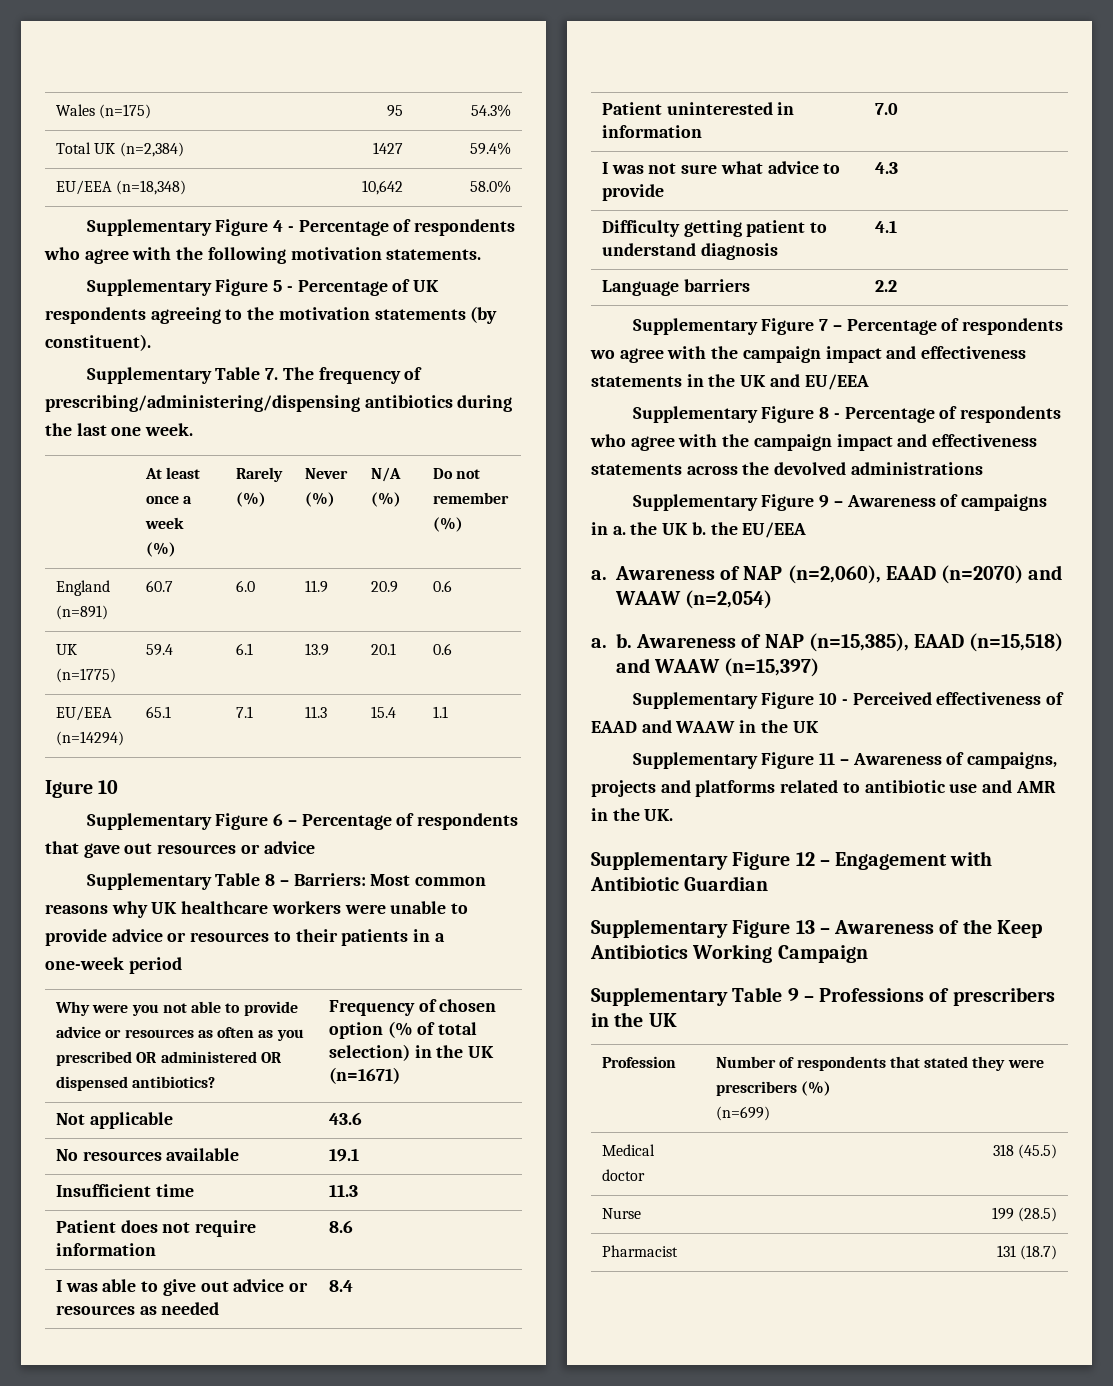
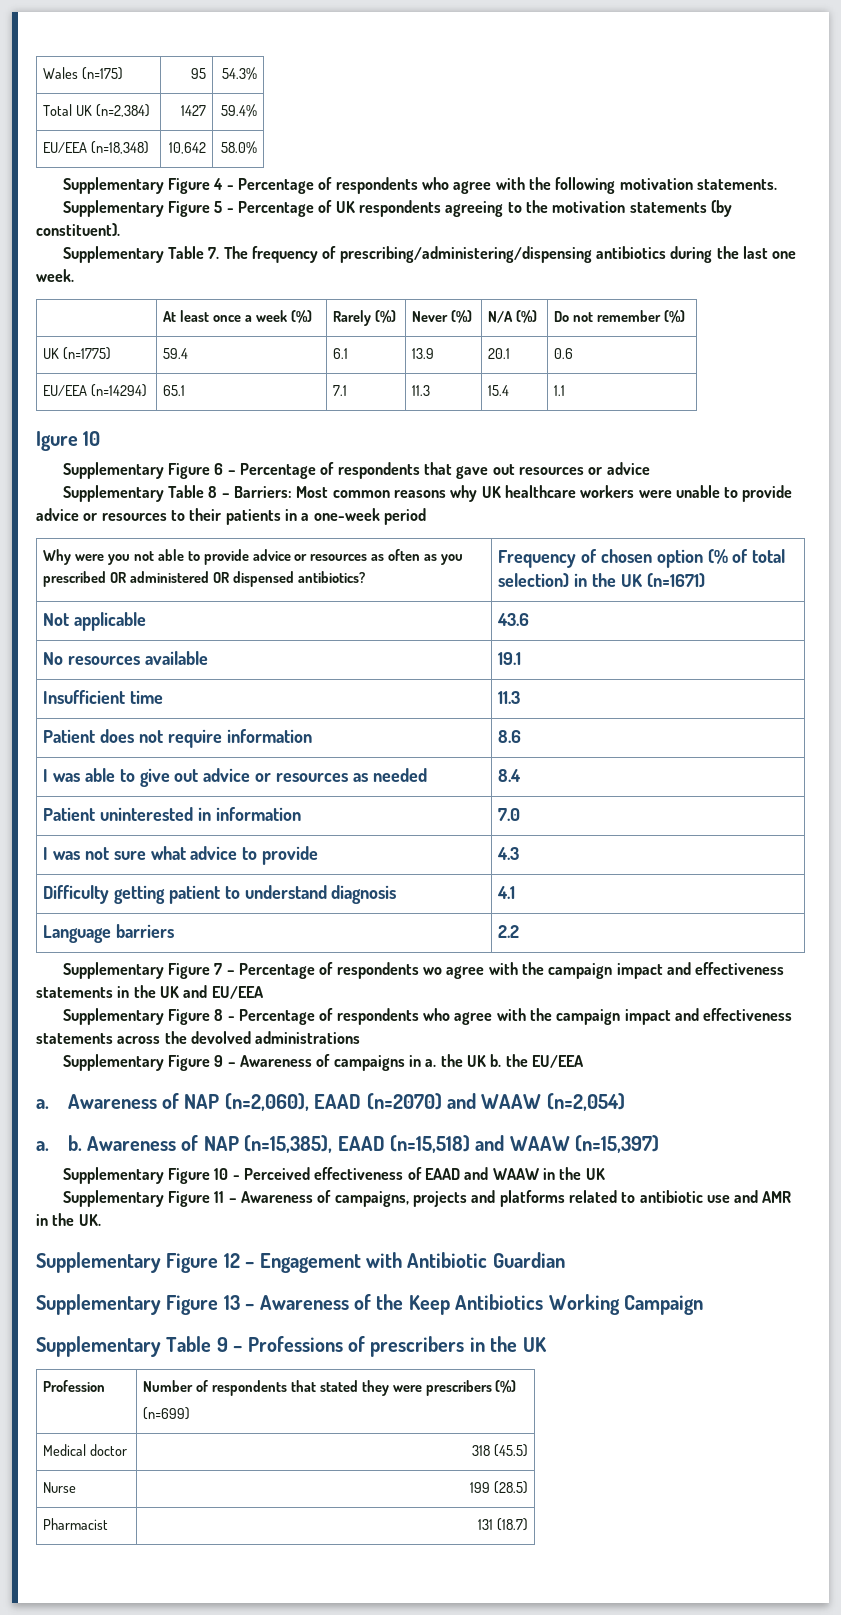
- England (n=891) | 60.7 | 6.0 | 11.9 | 20.9 | 0.6

